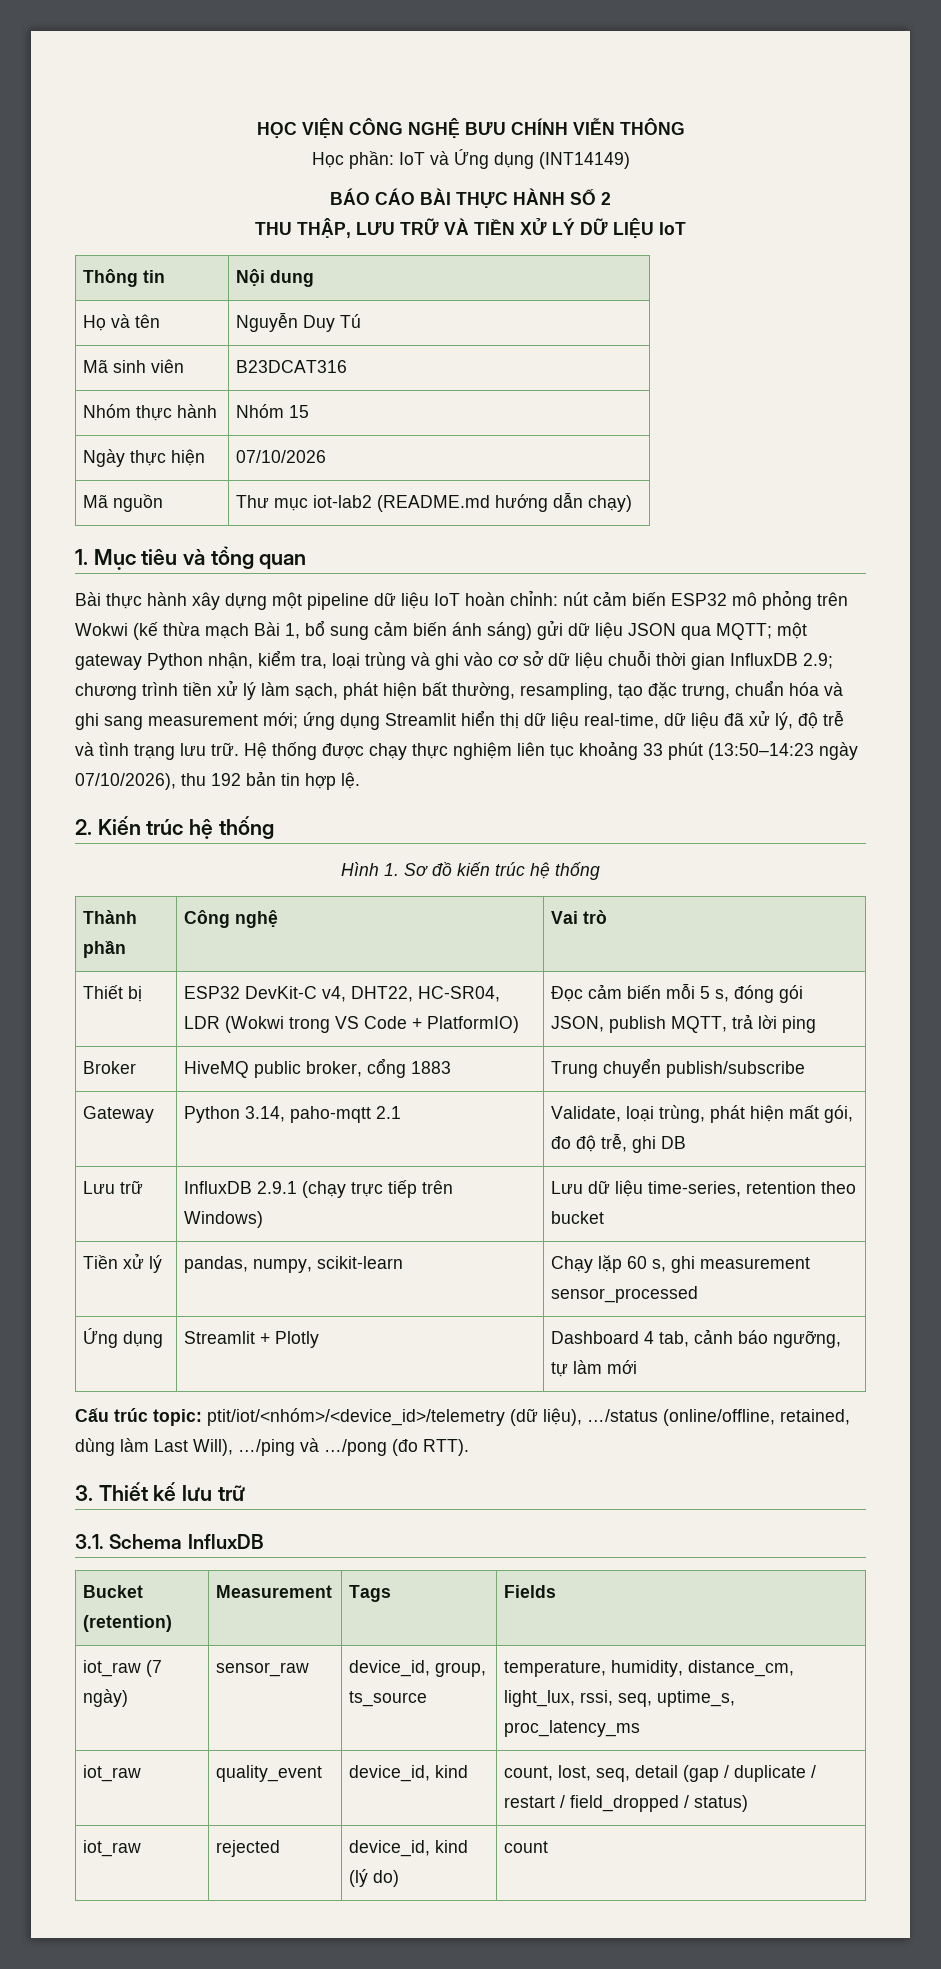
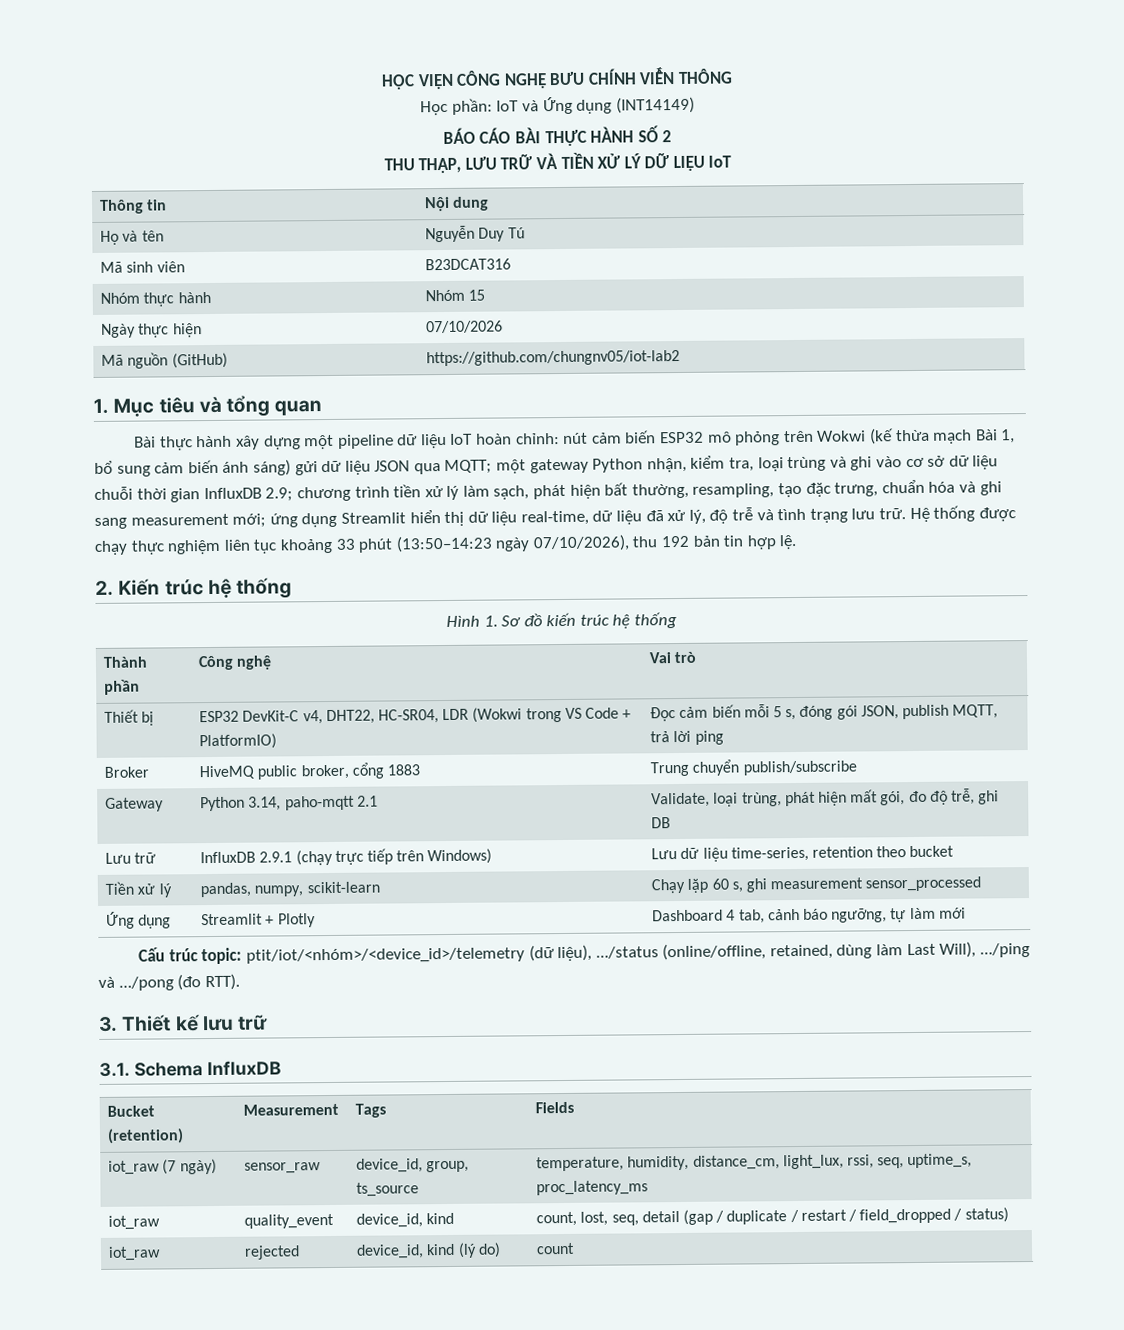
- Mã nguồn | Thư mục iot-lab2 (README.md hướng dẫn chạy)
+ Mã nguồn (GitHub) | https://github.com/chungnv05/iot-lab2

